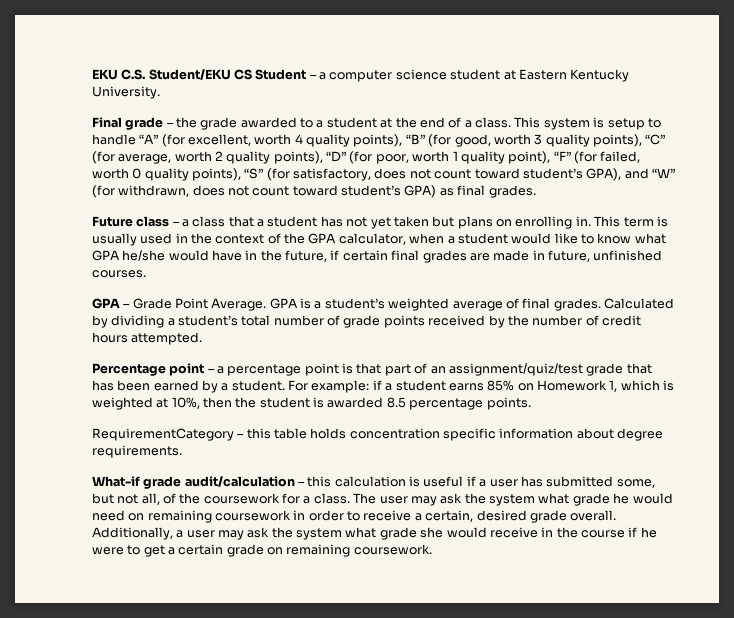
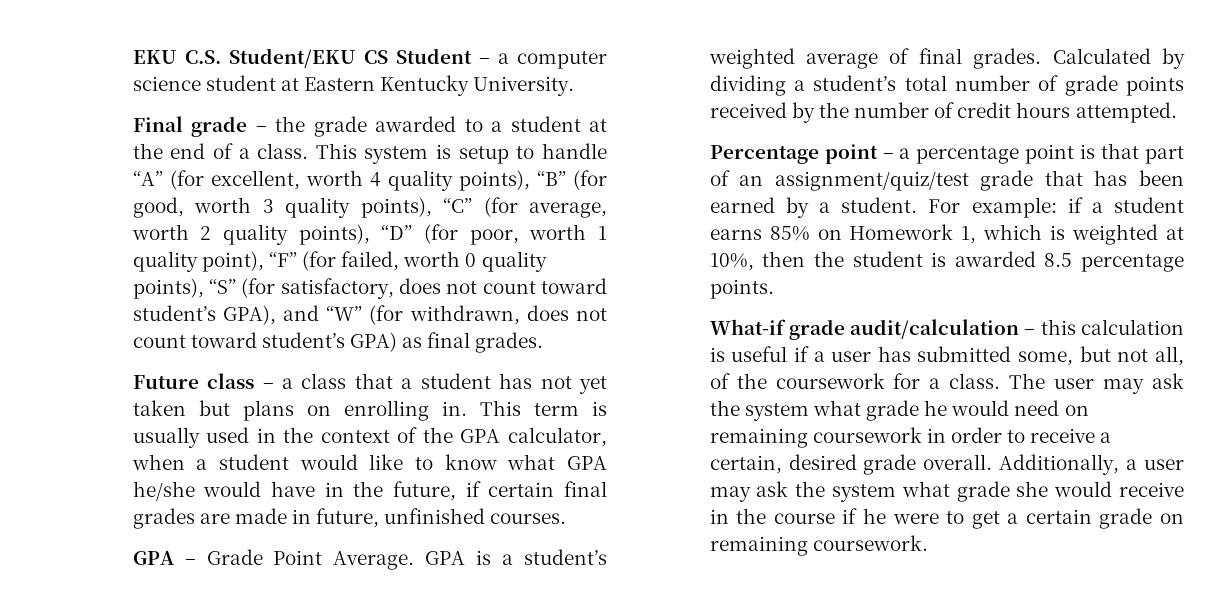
- RequirementCategory – this table holds concentration specific information about degree requirements.

